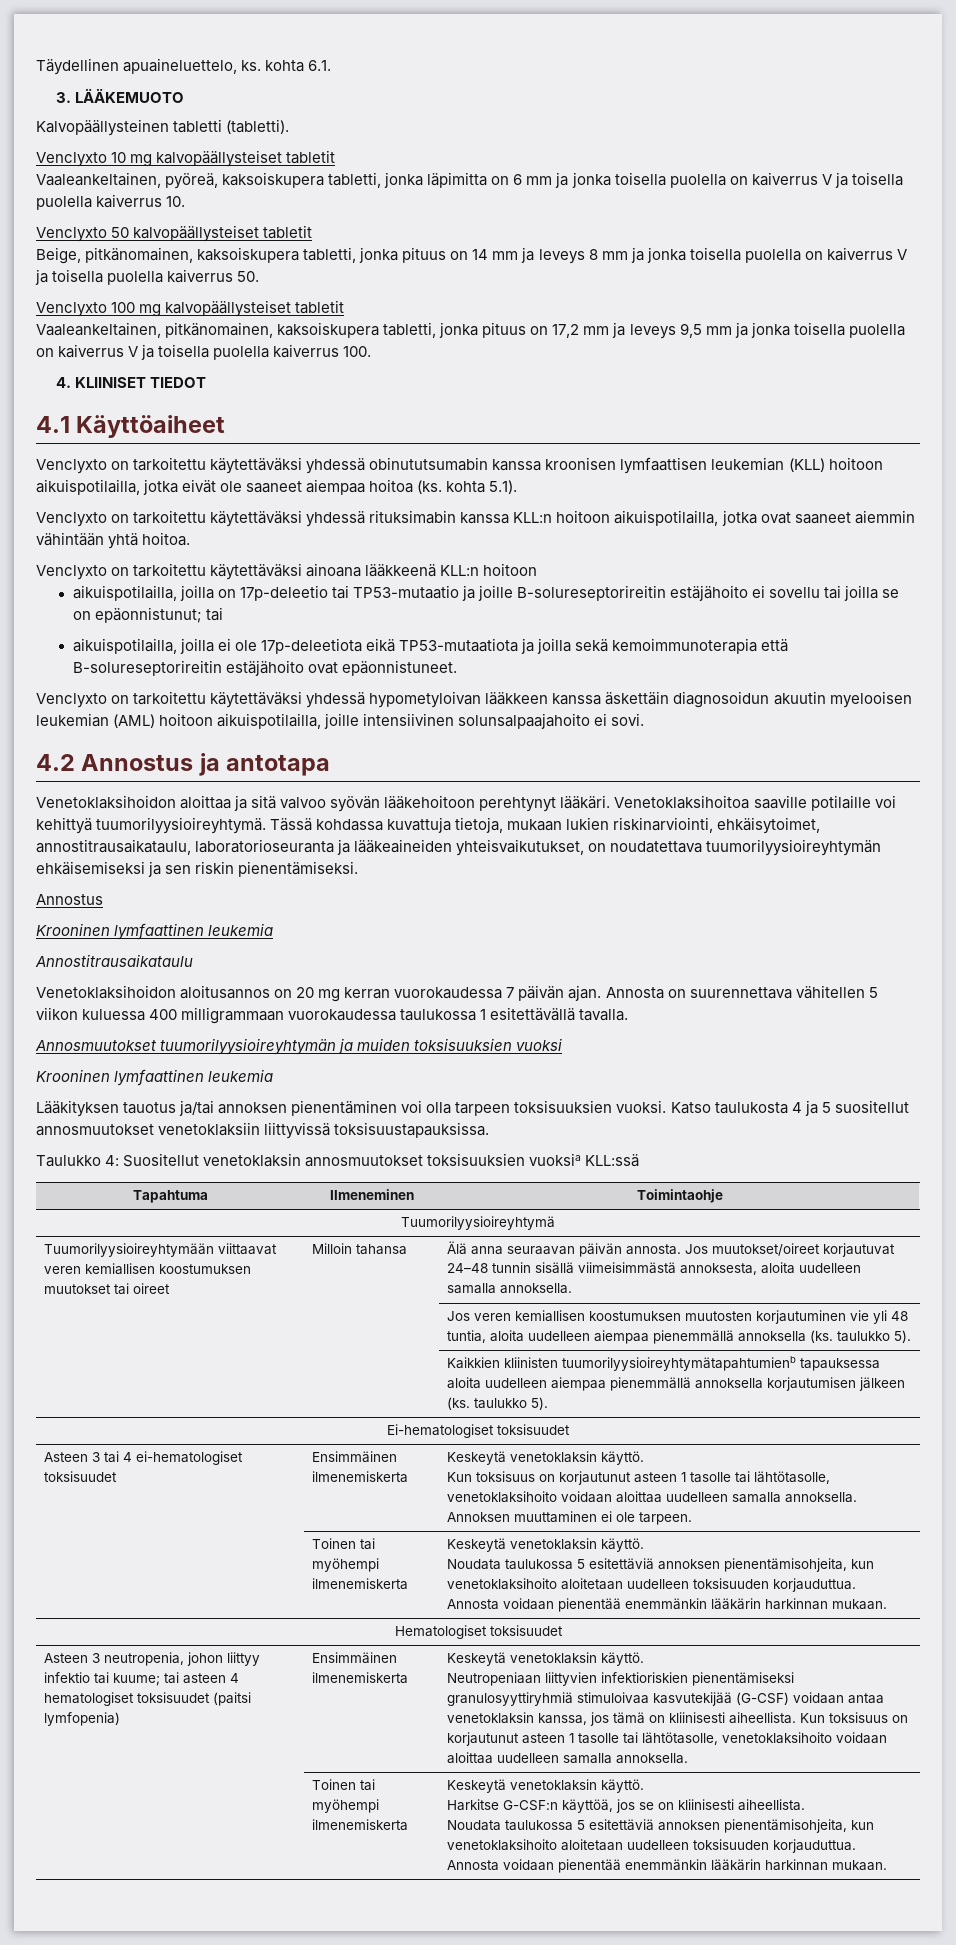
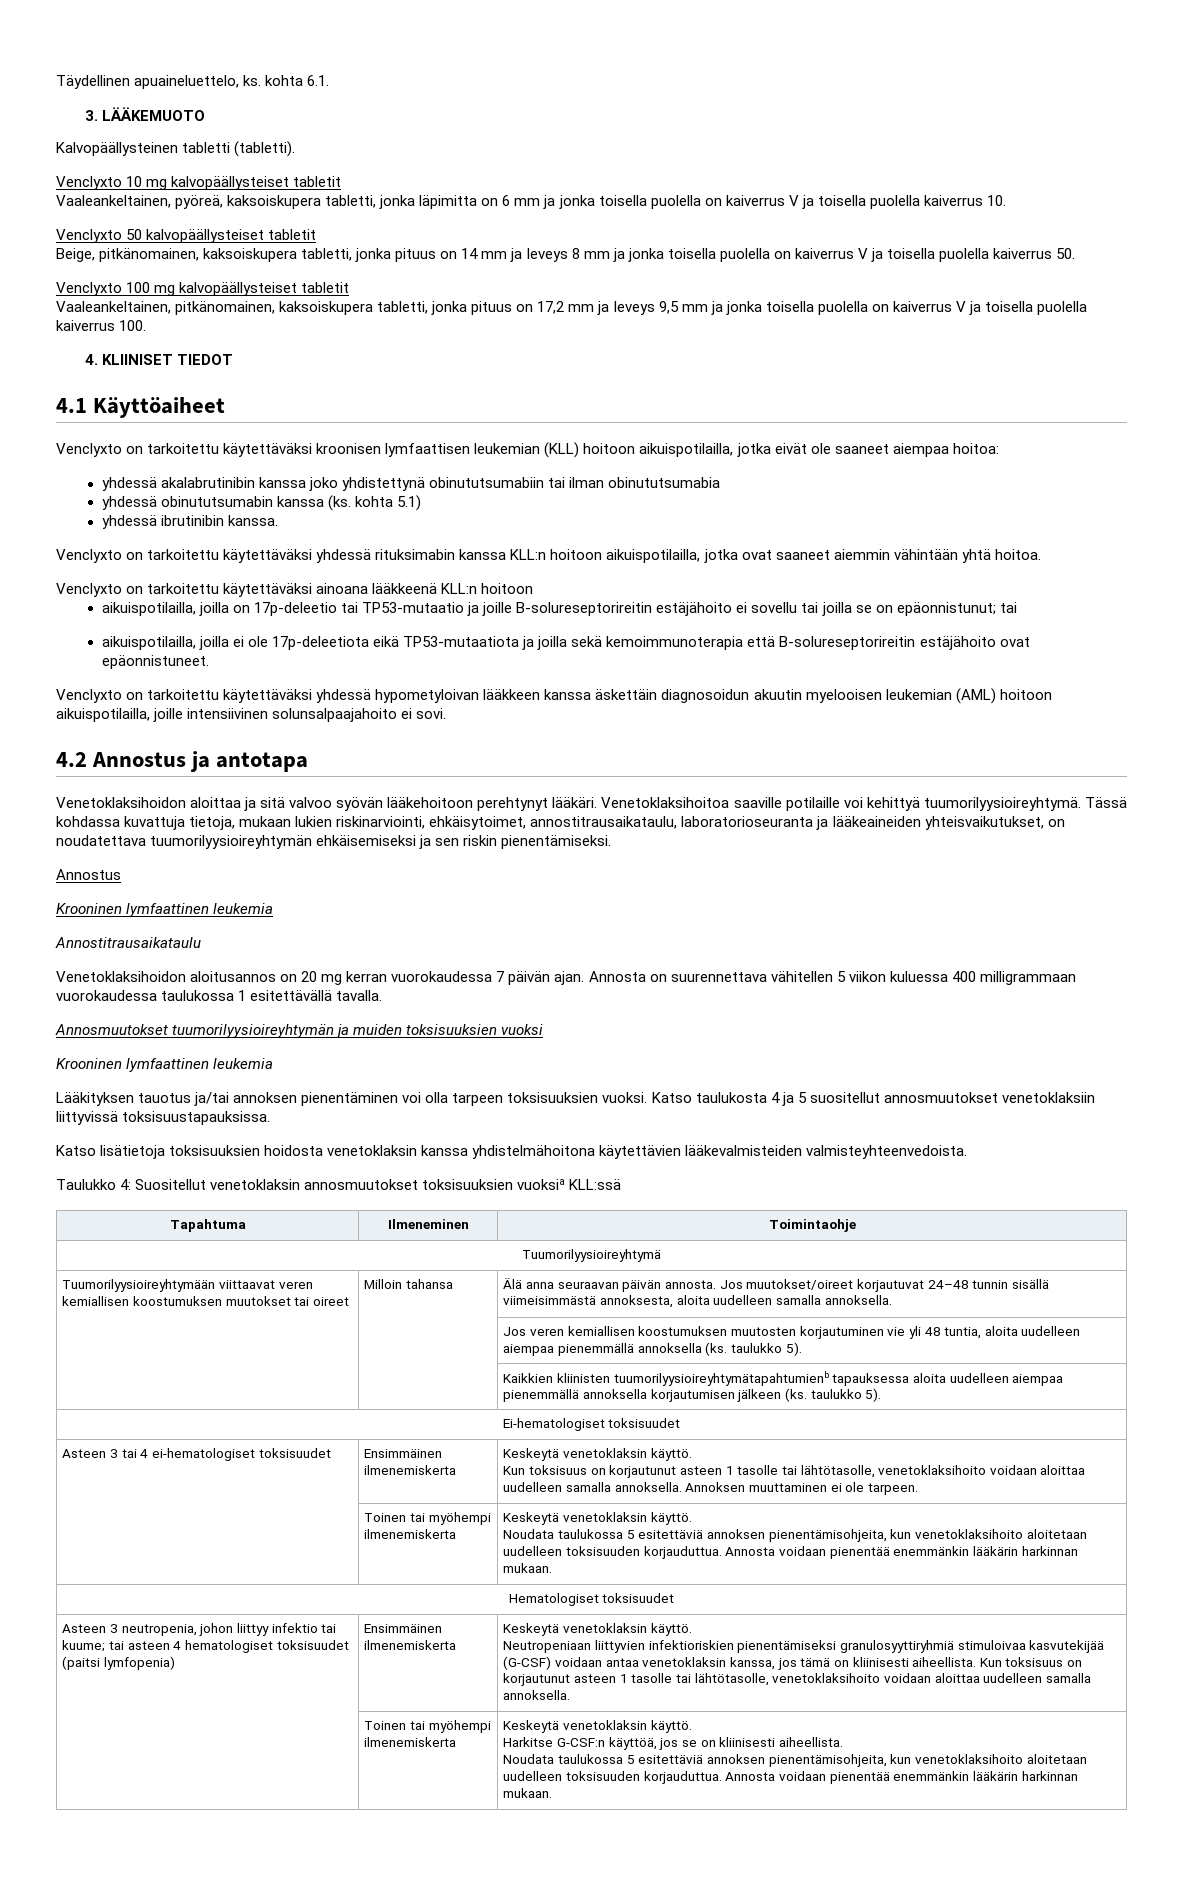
- Venclyxto on tarkoitettu käytettäväksi yhdessä obinututsumabin kanssa kroonisen lymfaattisen leukemian (KLL) hoitoon aikuispotilailla, jotka eivät ole saaneet aiempaa hoitoa (ks. kohta 5.1).
+ Venclyxto on tarkoitettu käytettäväksi kroonisen lymfaattisen leukemian (KLL) hoitoon aikuispotilailla, jotka eivät ole saaneet aiempaa hoitoa:
+ yhdessä akalabrutinibin kanssa joko yhdistettynä obinututsumabiin tai ilman obinututsumabia
+ yhdessä obinututsumabin kanssa (ks. kohta 5.1)
+ yhdessä ibrutinibin kanssa.
+ Katso lisätietoja toksisuuksien hoidosta venetoklaksin kanssa yhdistelmähoitona käytettävien lääkevalmisteiden valmisteyhteenvedoista.

